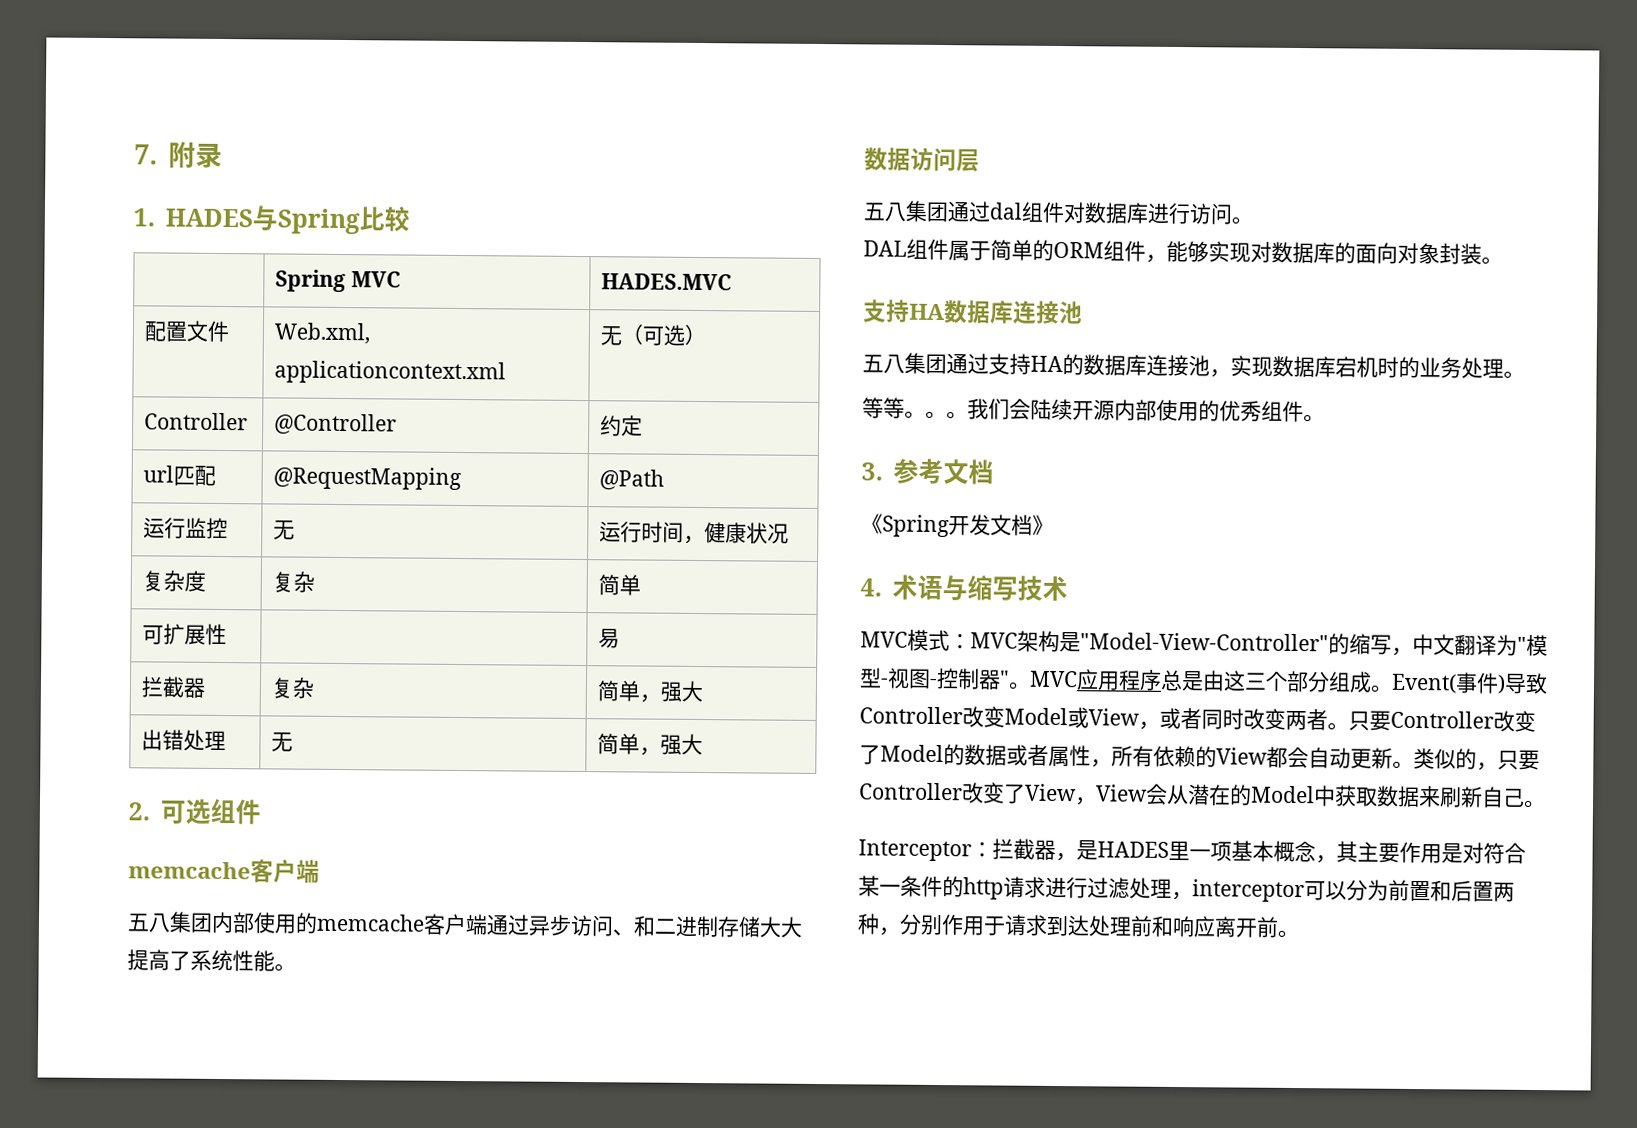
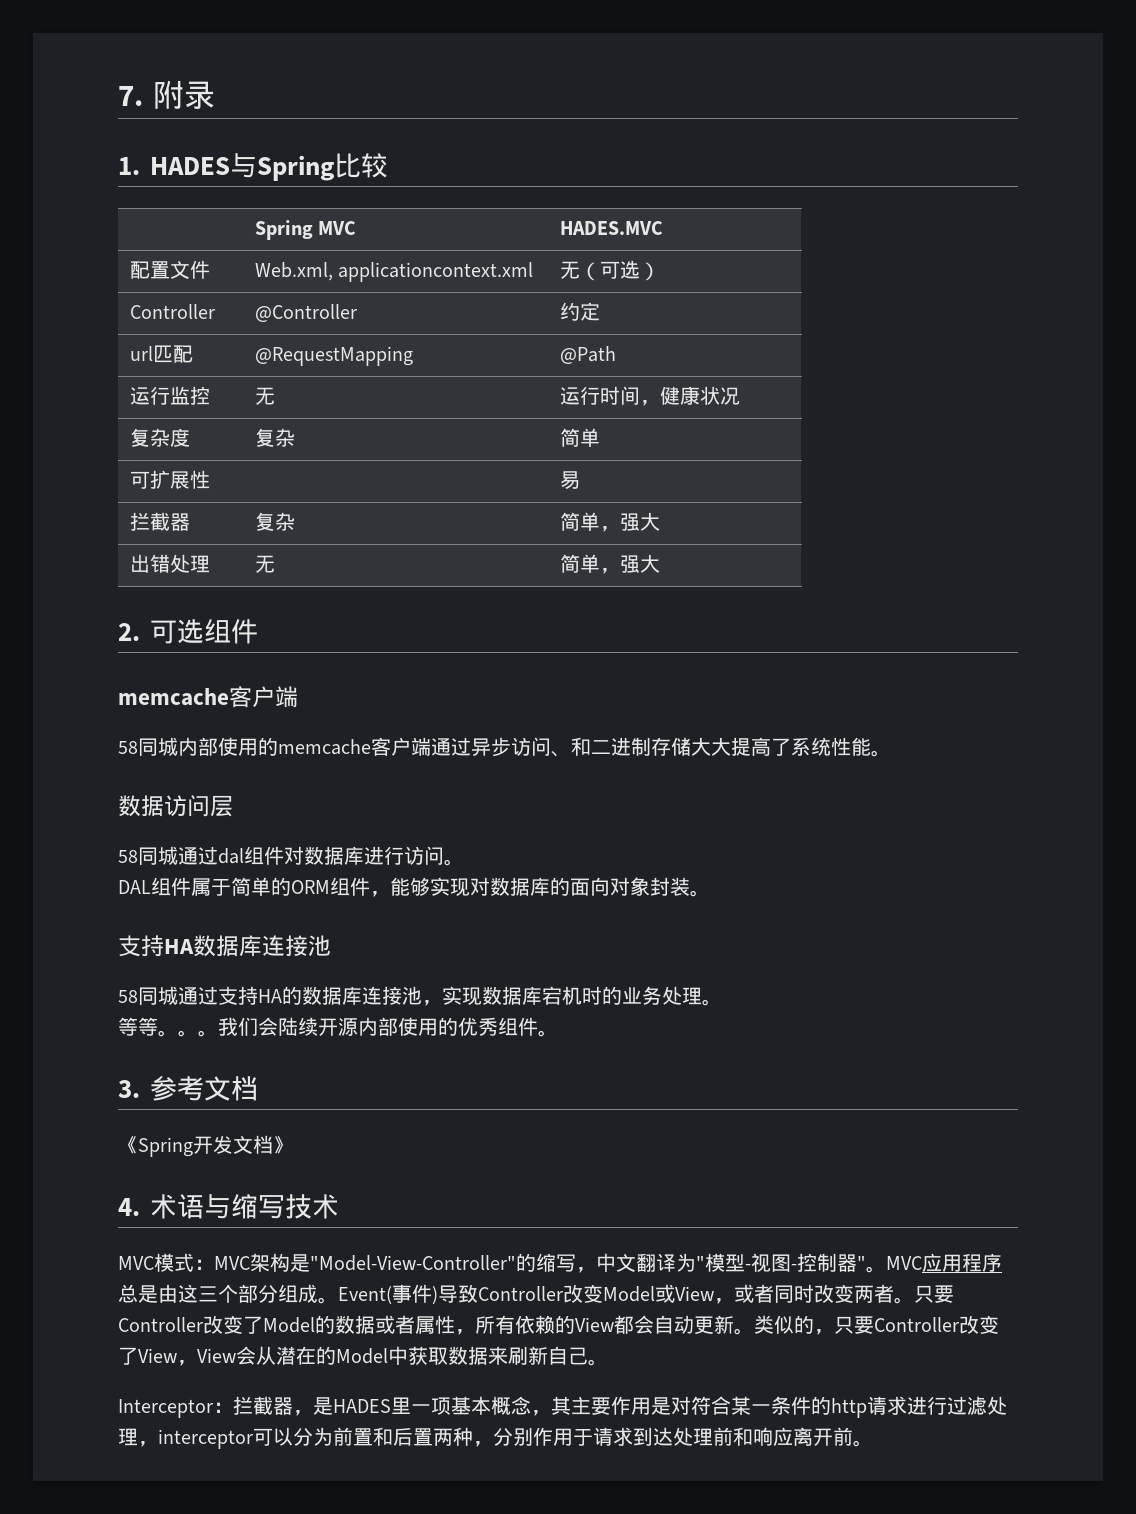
- 五八集团内部使用的memcache客户端通过异步访问、和二进制存储大大提高了系统性能。
+ 58同城内部使用的memcache客户端通过异步访问、和二进制存储大大提高了系统性能。
- 五八集团通过dal组件对数据库进行访问。
+ 58同城通过dal组件对数据库进行访问。
- 五八集团通过支持HA的数据库连接池，实现数据库宕机时的业务处理。
+ 58同城通过支持HA的数据库连接池，实现数据库宕机时的业务处理。

